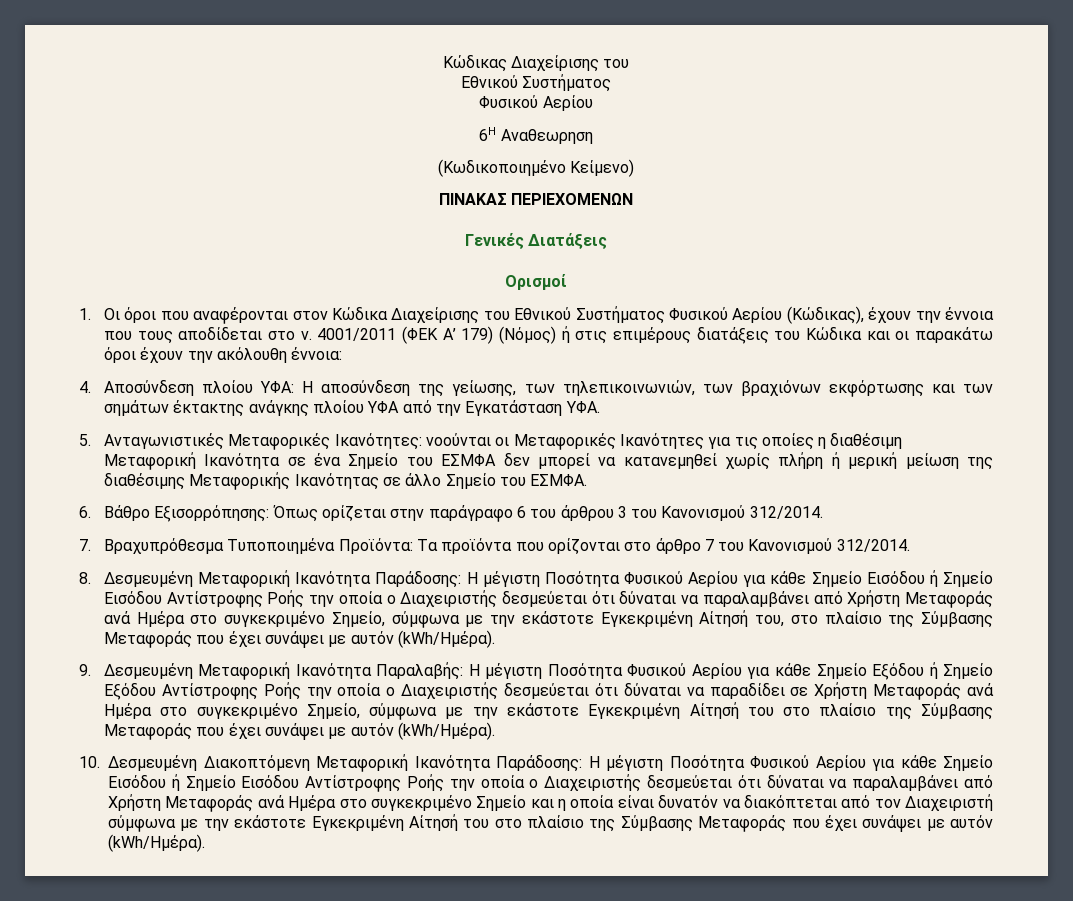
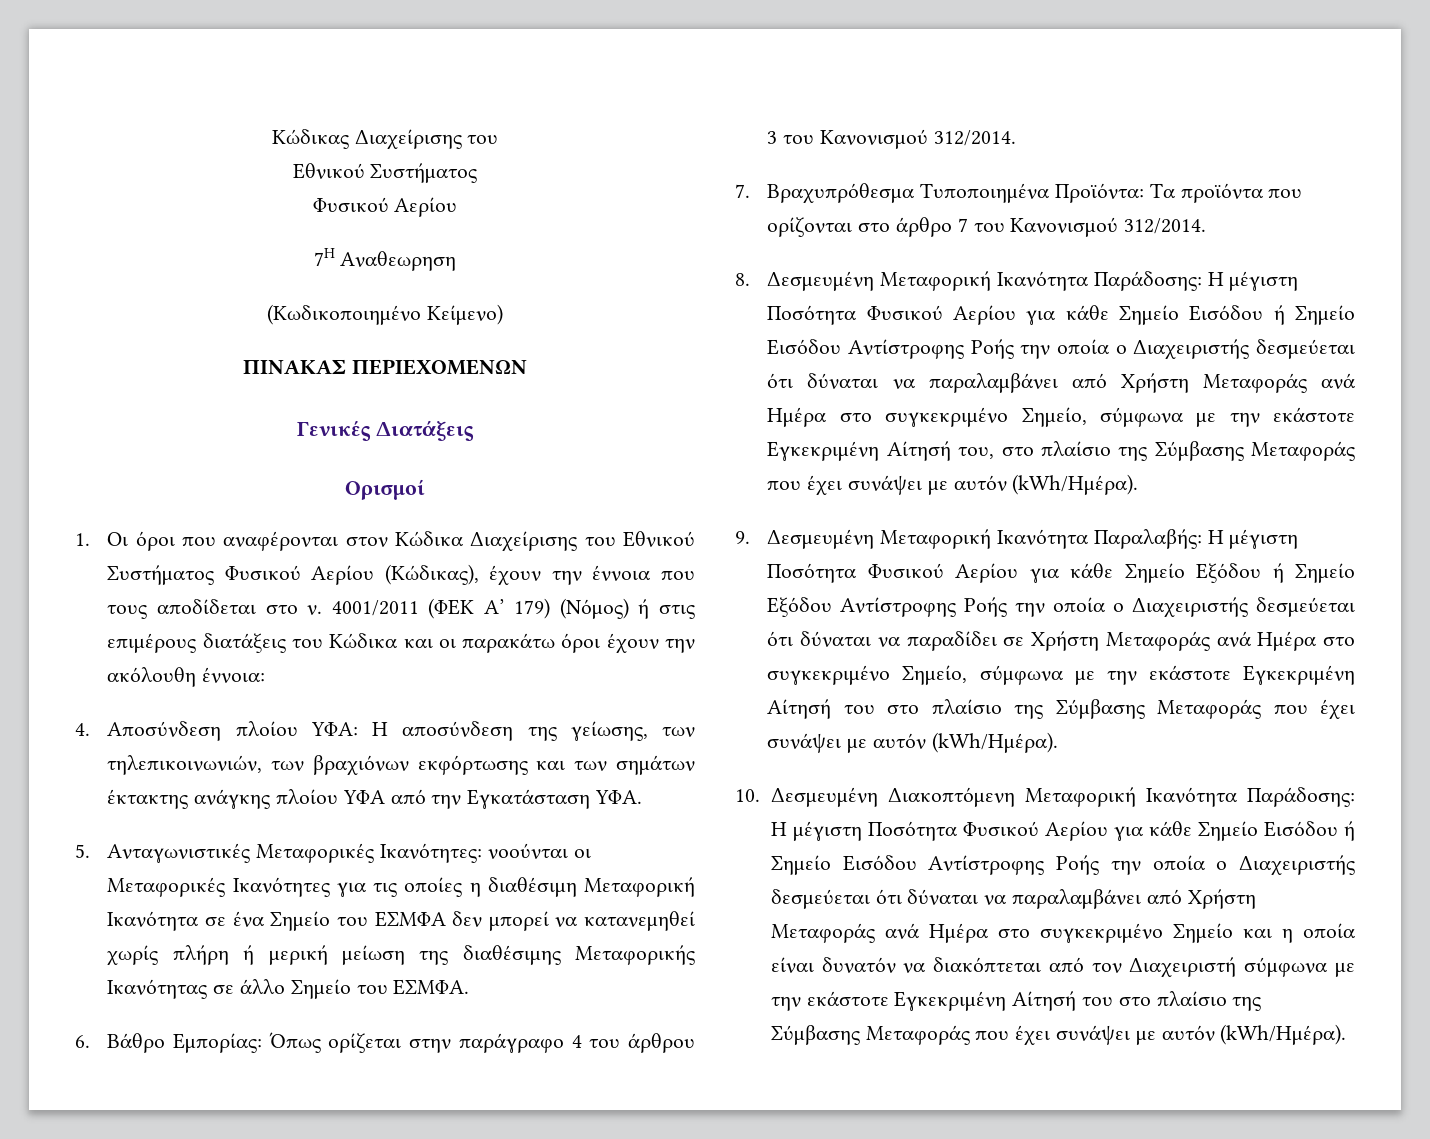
- 6Η Αναθεωρηση
+ 7Η Αναθεωρηση
- 6. Βάθρο Εξισορρόπησης: Όπως ορίζεται στην παράγραφο 6 του άρθρου 3 του Κανονισμού 312/2014.
+ 6. Βάθρο Εμπορίας: Όπως ορίζεται στην παράγραφο 4 του άρθρου 3 του Κανονισμού 312/2014.

